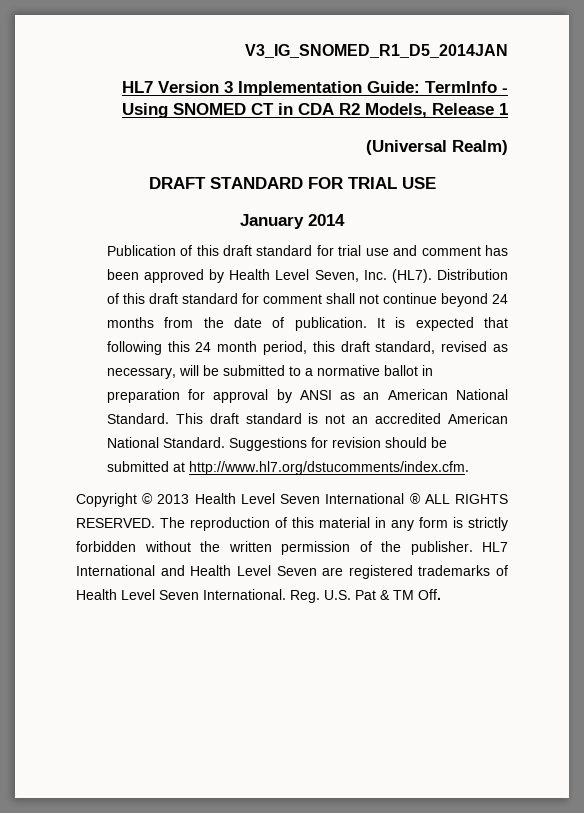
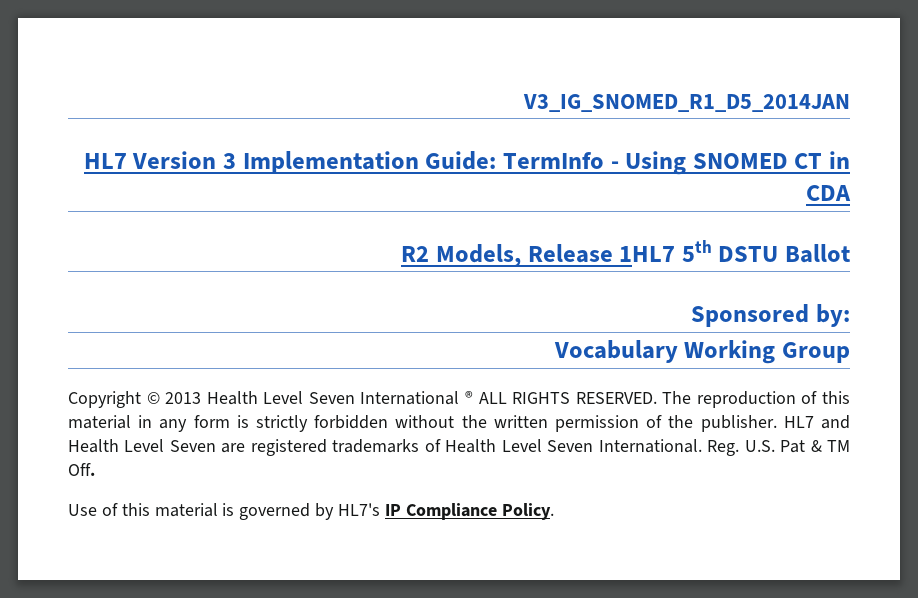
- HL7 Version 3 Implementation Guide: TermInfo - Using SNOMED CT in CDA R2 Models, Release 1
- (Universal Realm)
- DRAFT STANDARD FOR TRIAL USE
- January 2014
- Publication of this draft standard for trial use and comment has been approved by Health Level Seven, Inc. (HL7). Distribution of this draft standard for comment shall not continue beyond 24 months from the date of publication. It is expected that following this 24 month period, this draft standard, revised as necessary, will be submitted to a normative ballot in preparation for approval by ANSI as an American National Standard. This draft standard is not an accredited American National Standard. Suggestions for revision should be submitted at http://www.hl7.org/dstucomments/index.cfm.
+ HL7 Version 3 Implementation Guide: TermInfo - Using SNOMED CT in CDA
+ R2 Models, Release 1HL7 5th DSTU Ballot
+ Sponsored by:
+ Vocabulary Working Group
- HL7 International and Health Level Seven are registered trademarks of Health Level Seven International.
+ HL7 and Health Level Seven are registered trademarks of Health Level Seven International.
+ Use of this material is governed by HL7's IP Compliance Policy.

